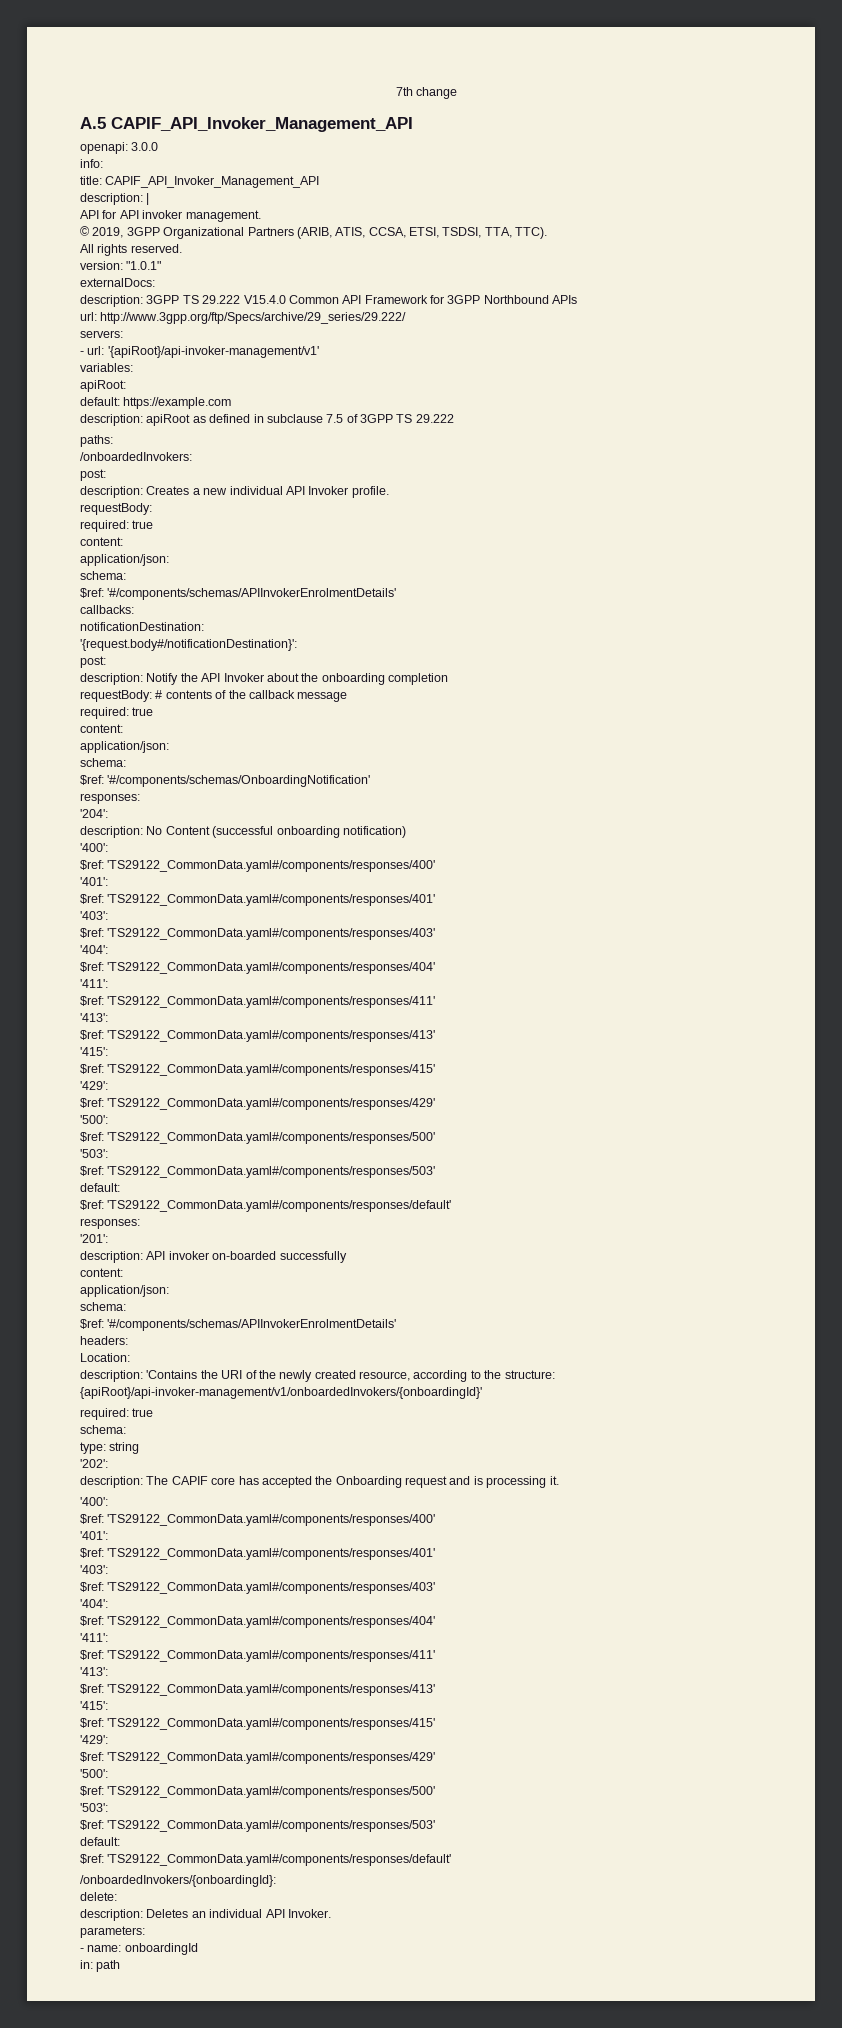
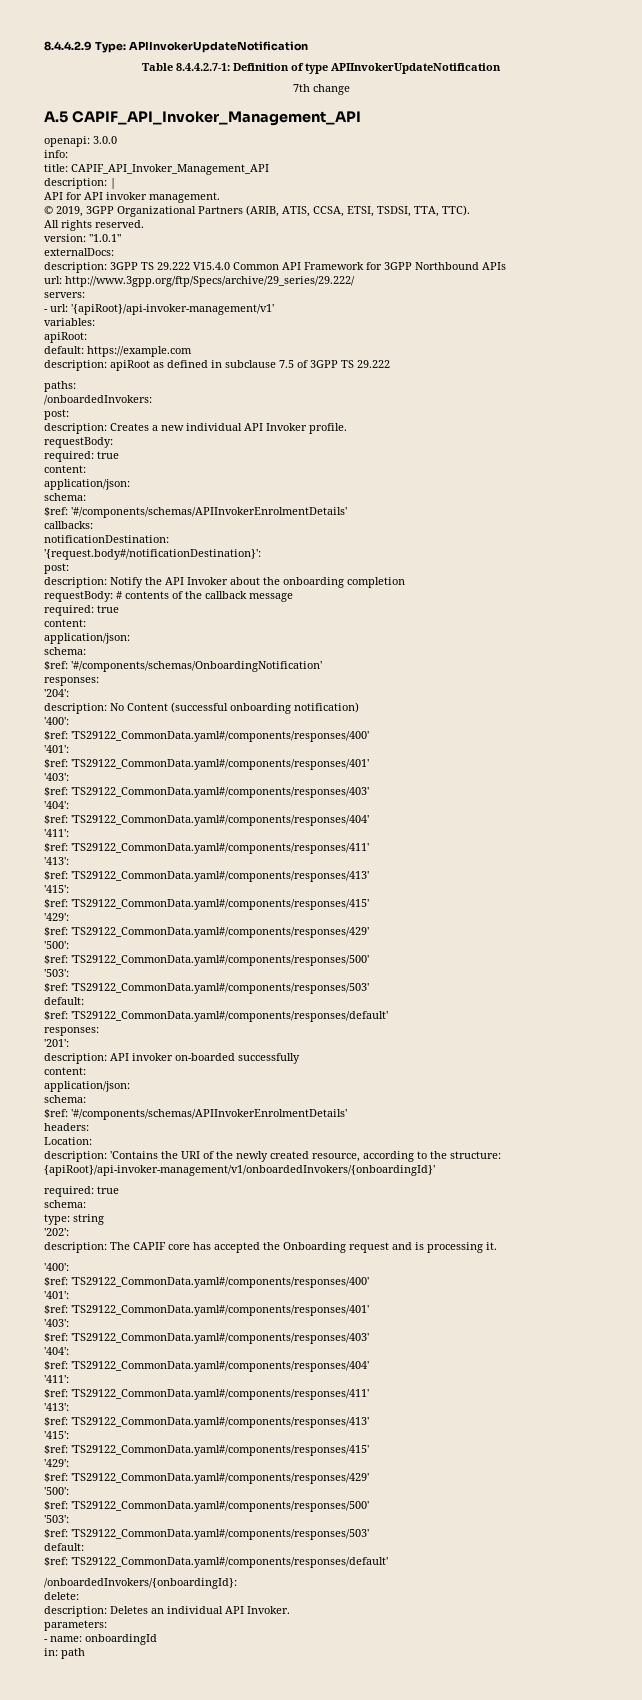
+ 8.4.4.2.9 Type: APIInvokerUpdateNotification
+ Table 8.4.4.2.7-1: Definition of type APIInvokerUpdateNotification

